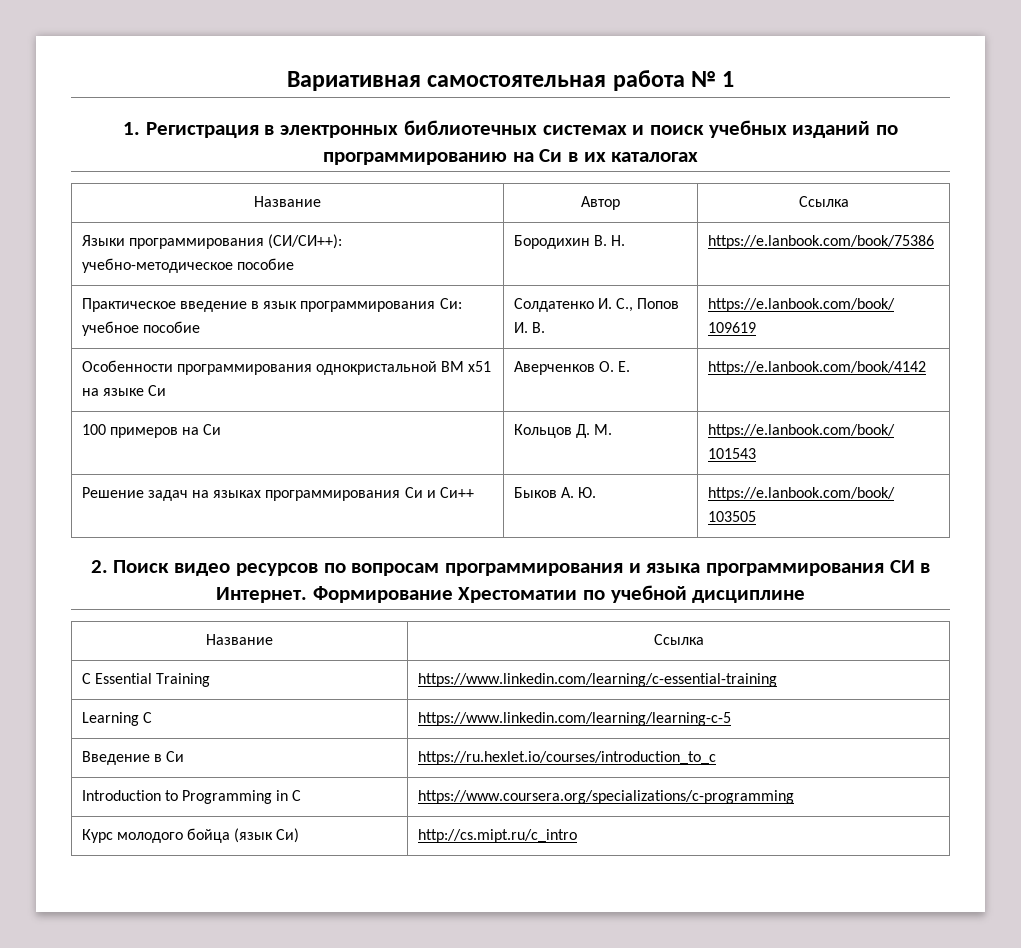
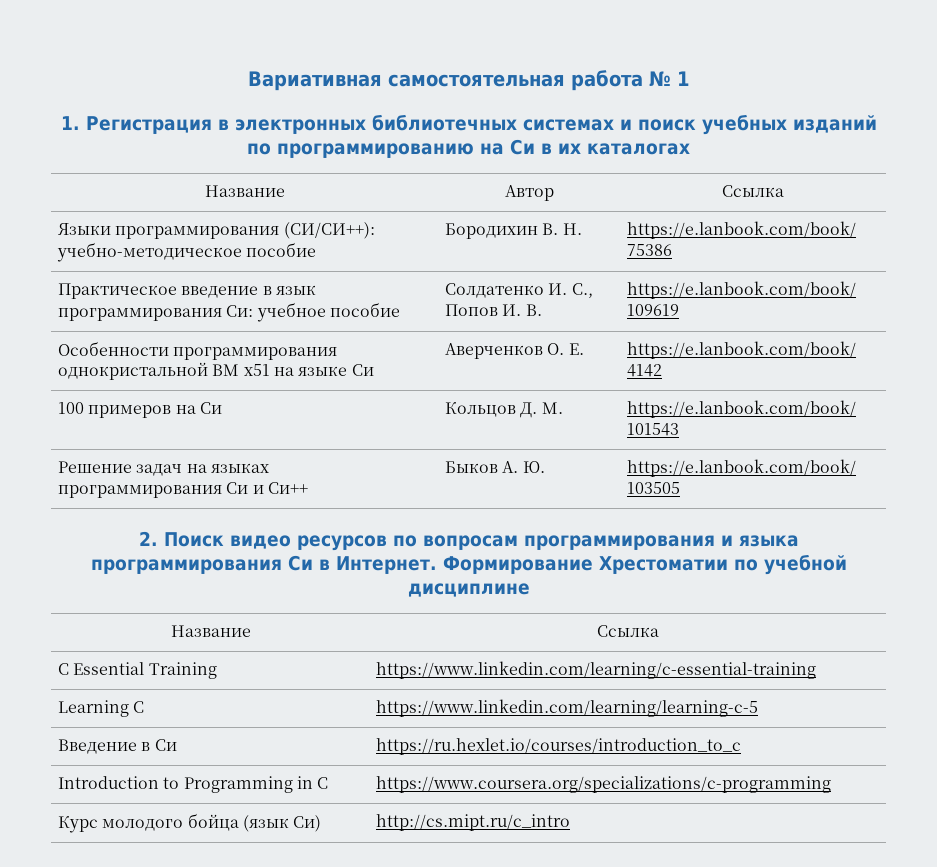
- 2. Поиск видео ресурсов по вопросам программирования и языка программирования СИ в Интернет.
+ 2. Поиск видео ресурсов по вопросам программирования и языка программирования Си в Интернет.

